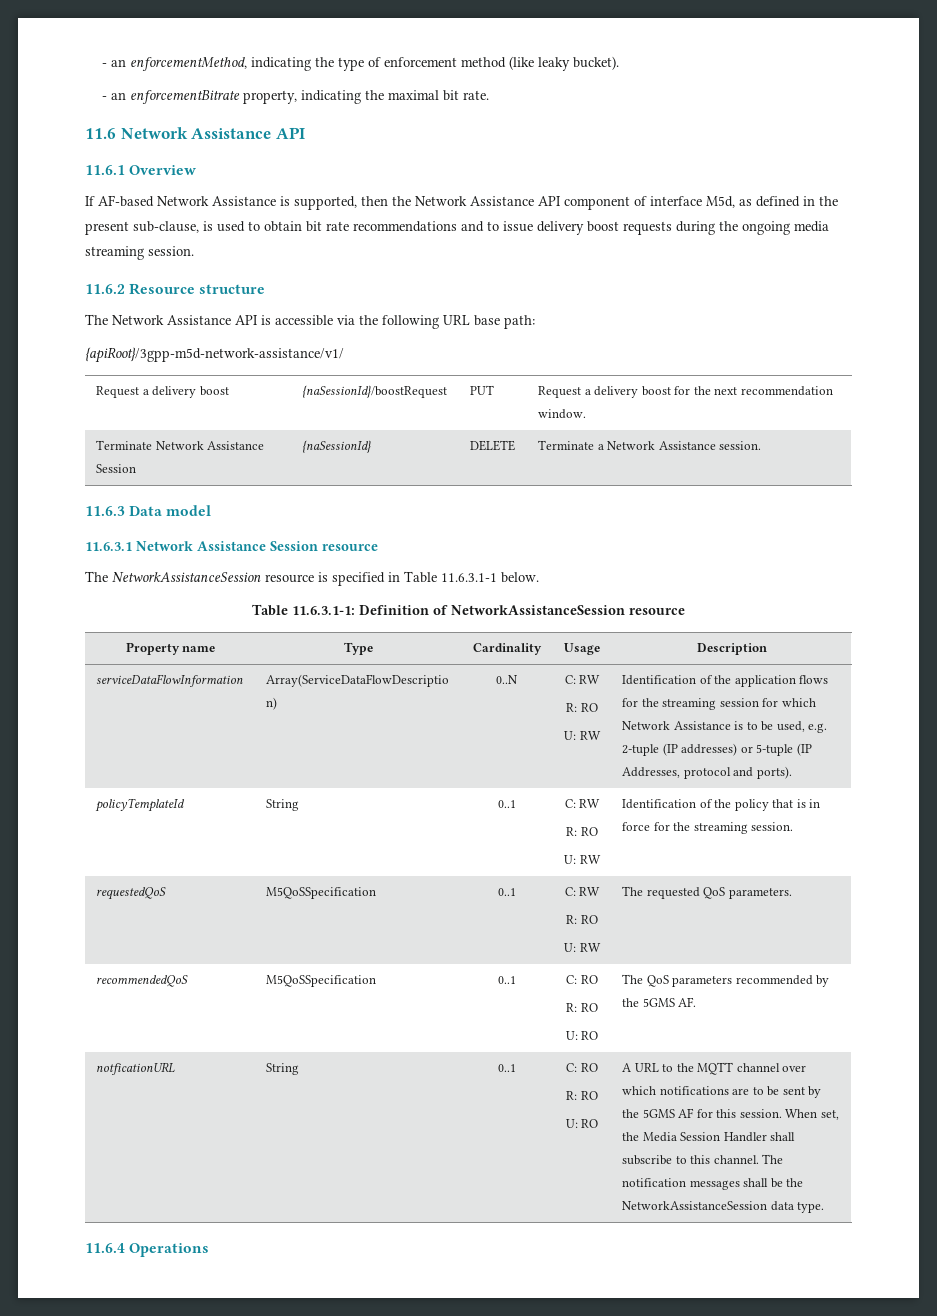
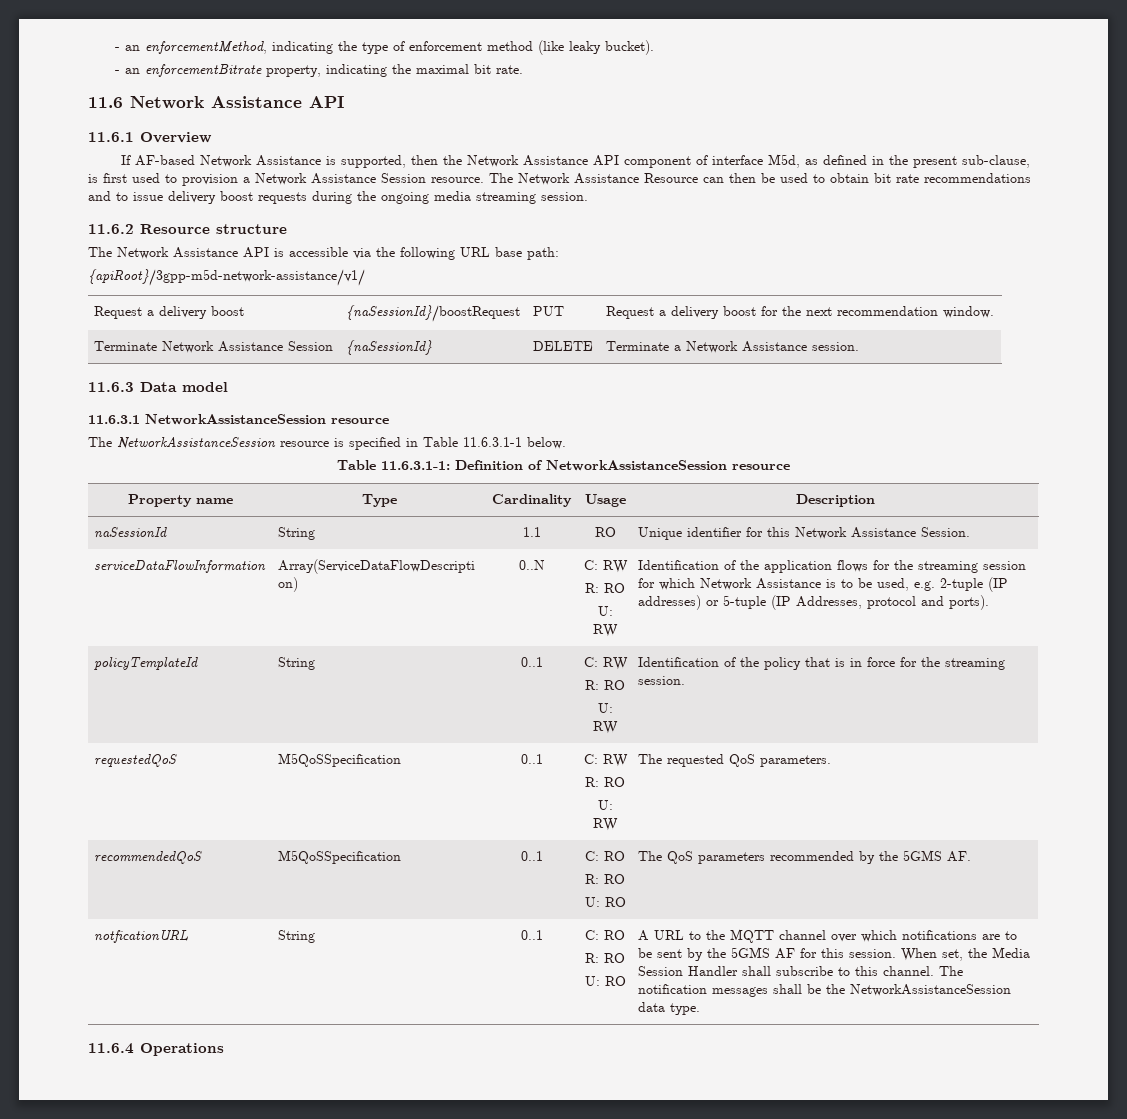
- If AF-based Network Assistance is supported, then the Network Assistance API component of interface M5d, as defined in the present sub-clause, is used to obtain bit rate recommendations and to issue delivery boost requests during the ongoing media streaming session.
+ If AF-based Network Assistance is supported, then the Network Assistance API component of interface M5d, as defined in the present sub-clause, is first used to provision a Network Assistance Session resource. The Network Assistance Resource can then be used to obtain bit rate recommendations and to issue delivery boost requests during the ongoing media streaming session.
- 11.6.3.1 Network Assistance Session resource
+ 11.6.3.1 NetworkAssistanceSession resource
+ naSessionId | String | 1.1 | RO | Unique identifier for this Network Assistance Session.

